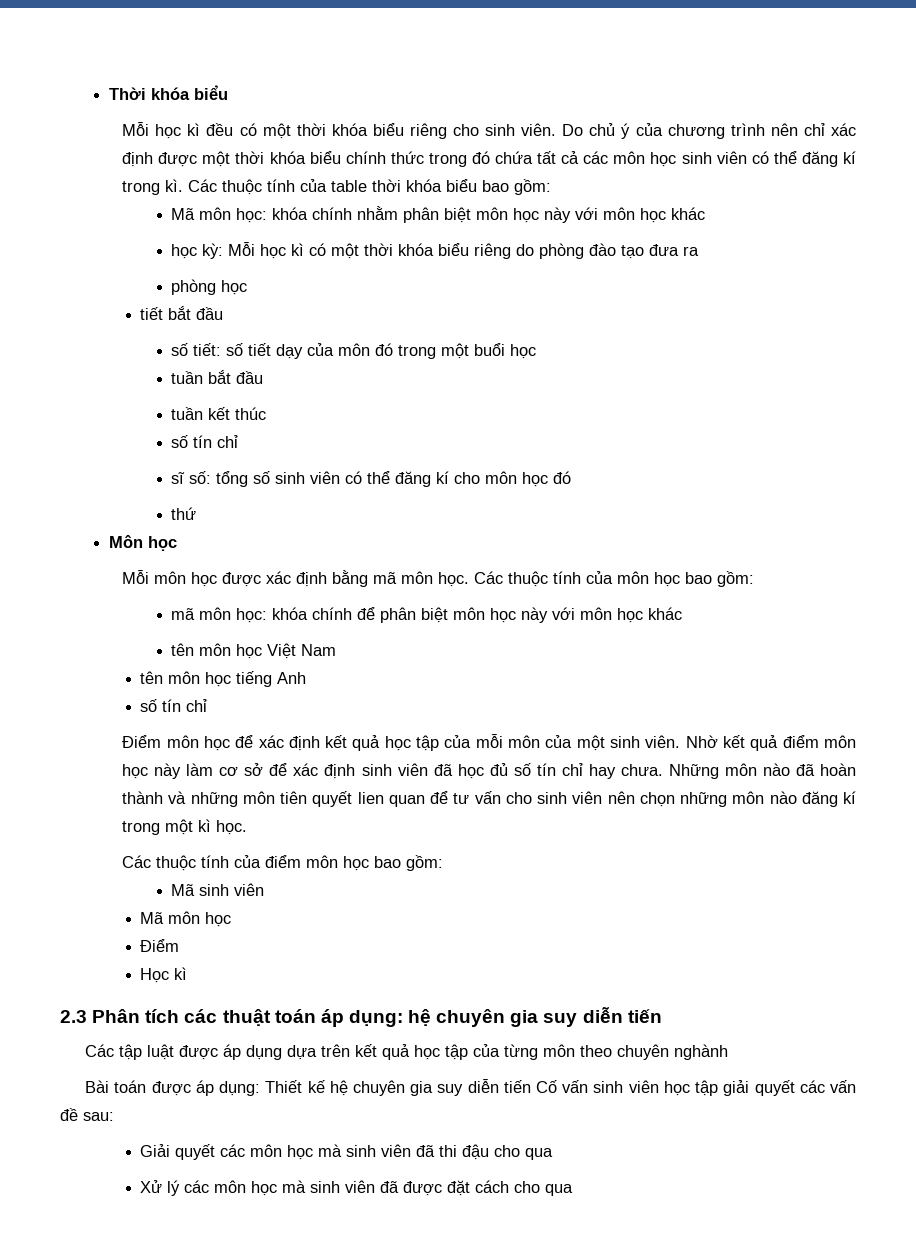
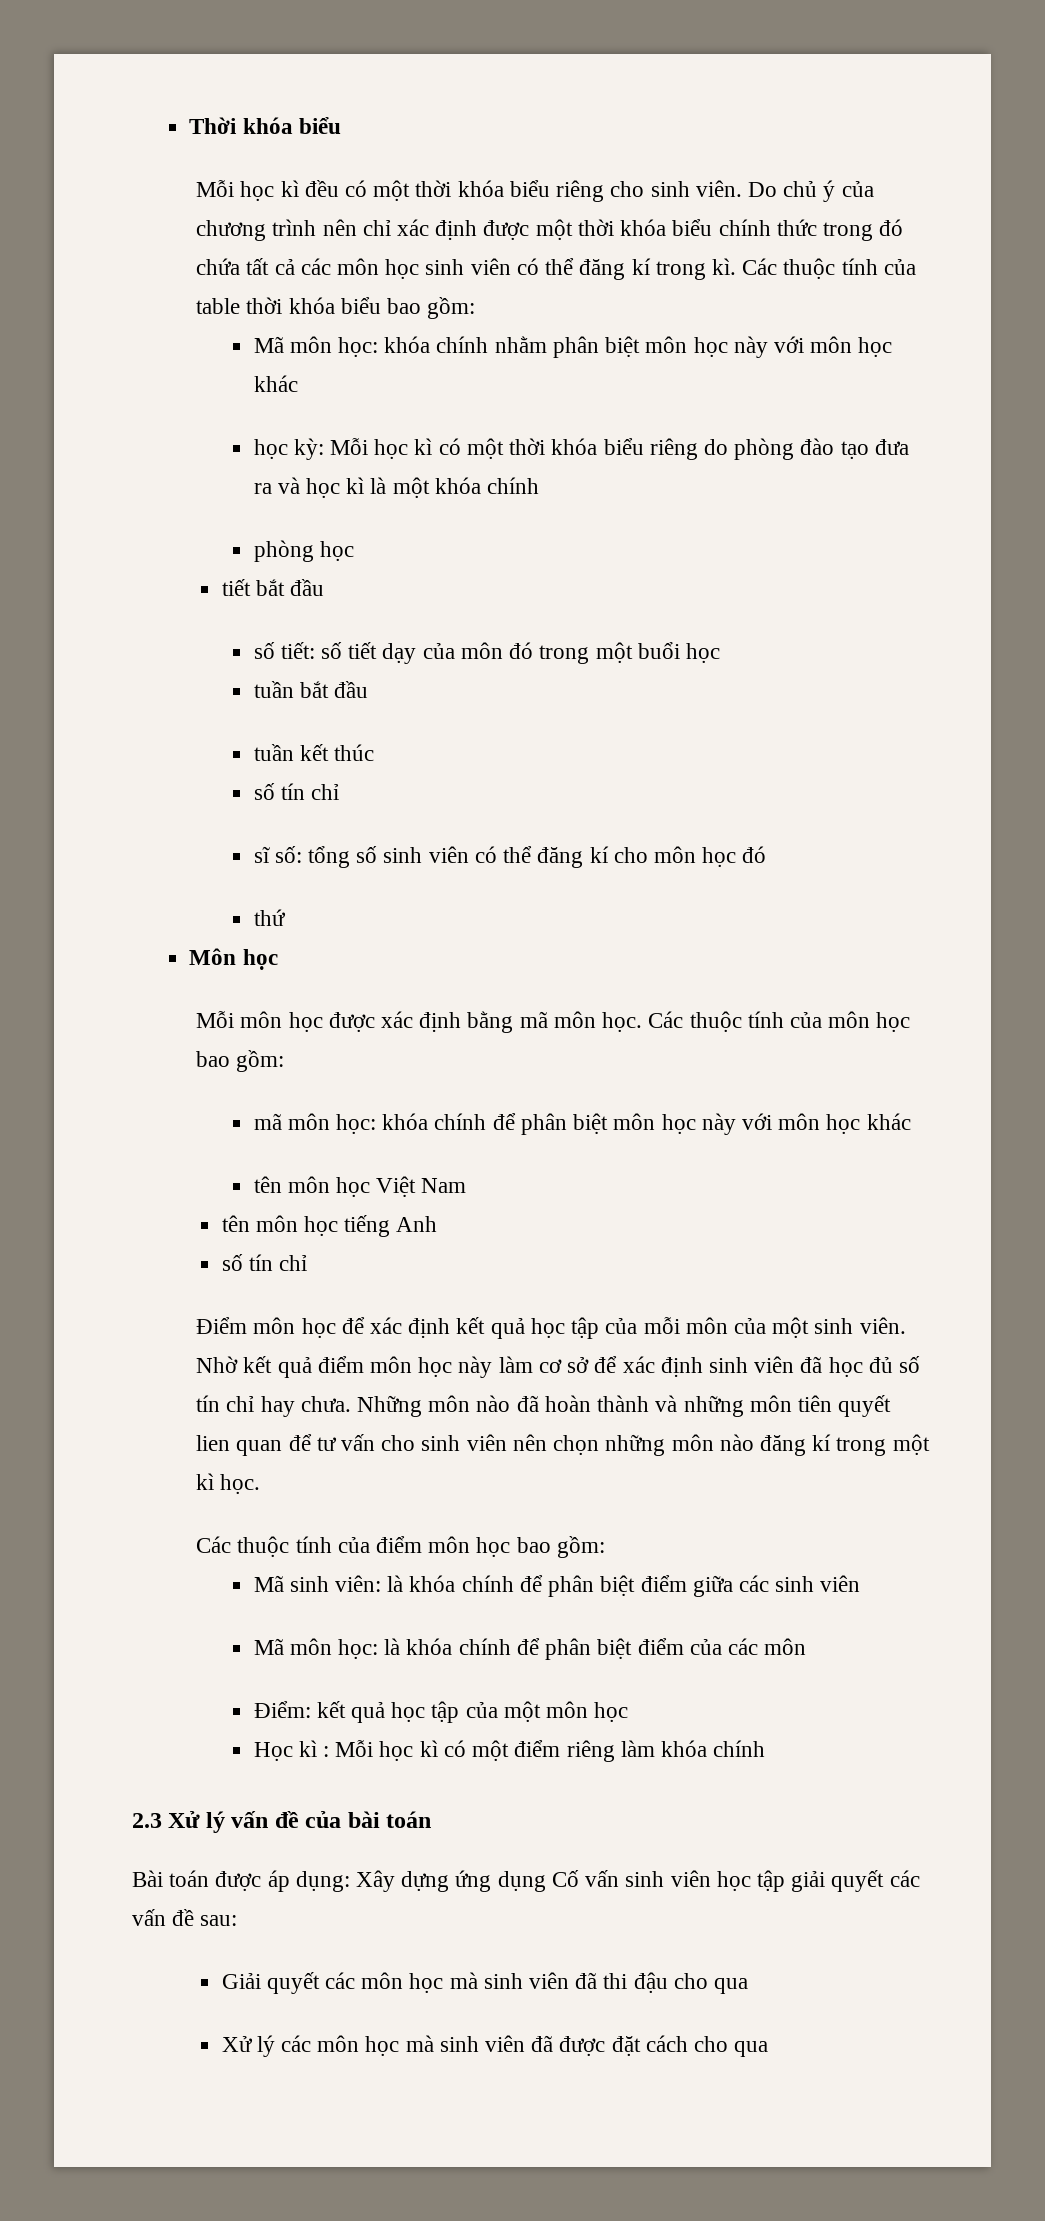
- học kỳ: Mỗi học kì có một thời khóa biểu riêng do phòng đào tạo đưa ra
+ học kỳ: Mỗi học kì có một thời khóa biểu riêng do phòng đào tạo đưa ra và học kì là một khóa chính
- Mã sinh viên
- Mã môn học
- Điểm
- Học kì
- 2.3 Phân tích các thuật toán áp dụng: hệ chuyên gia suy diễn tiến
- Các tập luật được áp dụng dựa trên kết quả học tập của từng môn theo chuyên nghành
+ Mã sinh viên: là khóa chính để phân biệt điểm giữa các sinh viên
+ Mã môn học: là khóa chính để phân biệt điểm của các môn
+ Điểm: kết quả học tập của một môn học
+ Học kì : Mỗi học kì có một điểm riêng làm khóa chính
+ 2.3 Xử lý vấn đề của bài toán
- Bài toán được áp dụng: Thiết kế hệ chuyên gia suy diễn tiến Cố vấn sinh viên học tập giải quyết các vấn đề sau:
+ Bài toán được áp dụng: Xây dựng ứng dụng Cố vấn sinh viên học tập giải quyết các vấn đề sau:

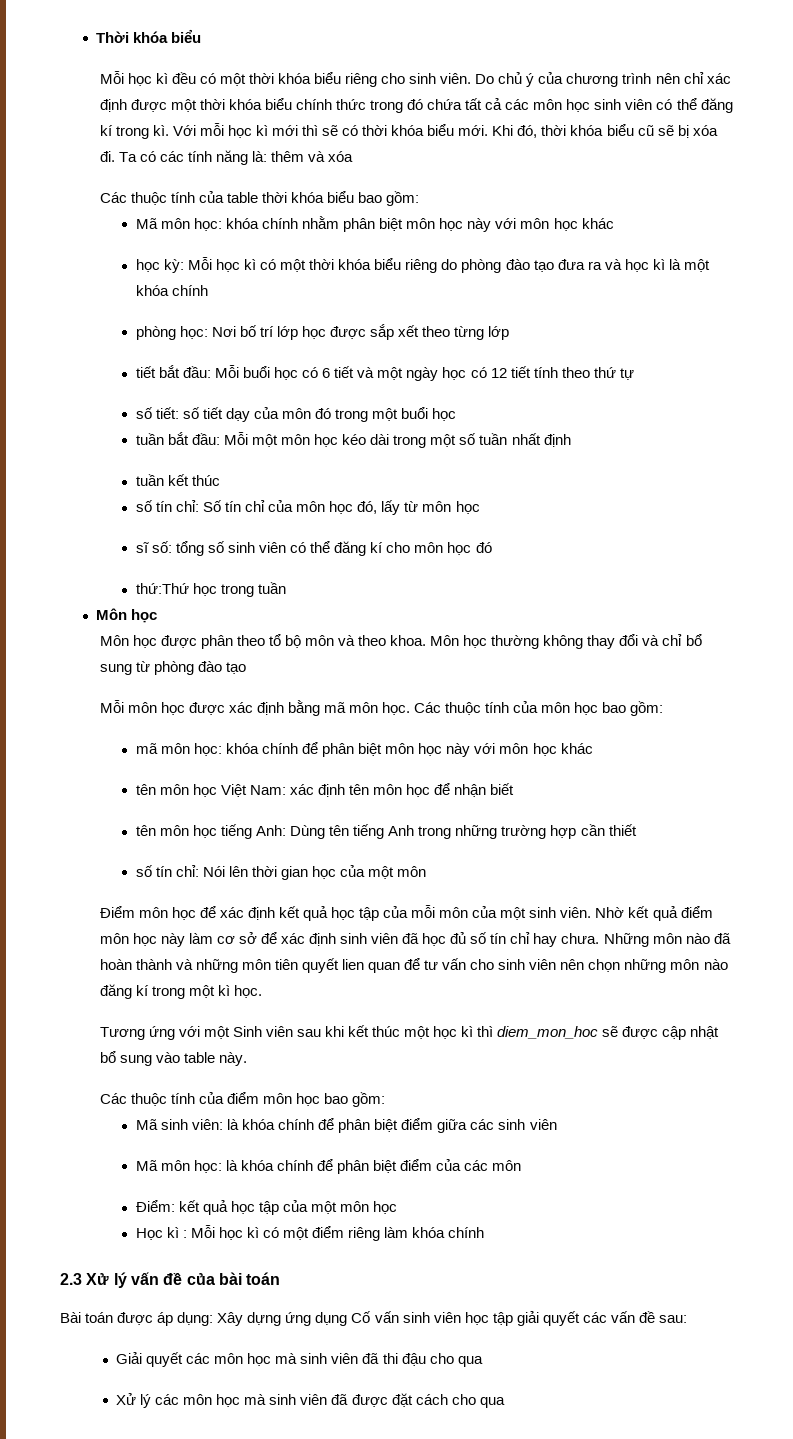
- Do chủ ý của chương trình nên chỉ xác định được một thời khóa biểu chính thức trong đó chứa tất cả các môn học sinh viên có thể đăng kí trong kì. Các thuộc tính của table thời khóa biểu bao gồm:
+ Do chủ ý của chương trình nên chỉ xác định được một thời khóa biểu chính thức trong đó chứa tất cả các môn học sinh viên có thể đăng kí trong kì. Với mỗi học kì mới thì sẽ có thời khóa biểu mới. Khi đó, thời khóa biểu cũ sẽ bị xóa đi. Ta có các tính năng là: thêm và xóa
+ Các thuộc tính của table thời khóa biểu bao gồm:
- phòng học
- tiết bắt đầu
+ phòng học: Nơi bố trí lớp học được sắp xết theo từng lớp
+ tiết bắt đầu: Mỗi buổi học có 6 tiết và một ngày học có 12 tiết tính theo thứ tự
- tuần bắt đầu
+ tuần bắt đầu: Mỗi một môn học kéo dài trong một số tuần nhất định
  tuần kết thúc
- số tín chỉ
+ số tín chỉ: Số tín chỉ của môn học đó, lấy từ môn học
- thứ
+ thứ:Thứ học trong tuần
  Môn học
+ Môn học được phân theo tổ bộ môn và theo khoa. Môn học thường không thay đổi và chỉ bổ sung từ phòng đào tạo
- tên môn học Việt Nam
- tên môn học tiếng Anh
- số tín chỉ
+ tên môn học Việt Nam: xác định tên môn học để nhận biết
+ tên môn học tiếng Anh: Dùng tên tiếng Anh trong những trường hợp cần thiết
+ số tín chỉ: Nói lên thời gian học của một môn
+ Tương ứng với một Sinh viên sau khi kết thúc một học kì thì diem_mon_hoc sẽ được cập nhật bổ sung vào table này.

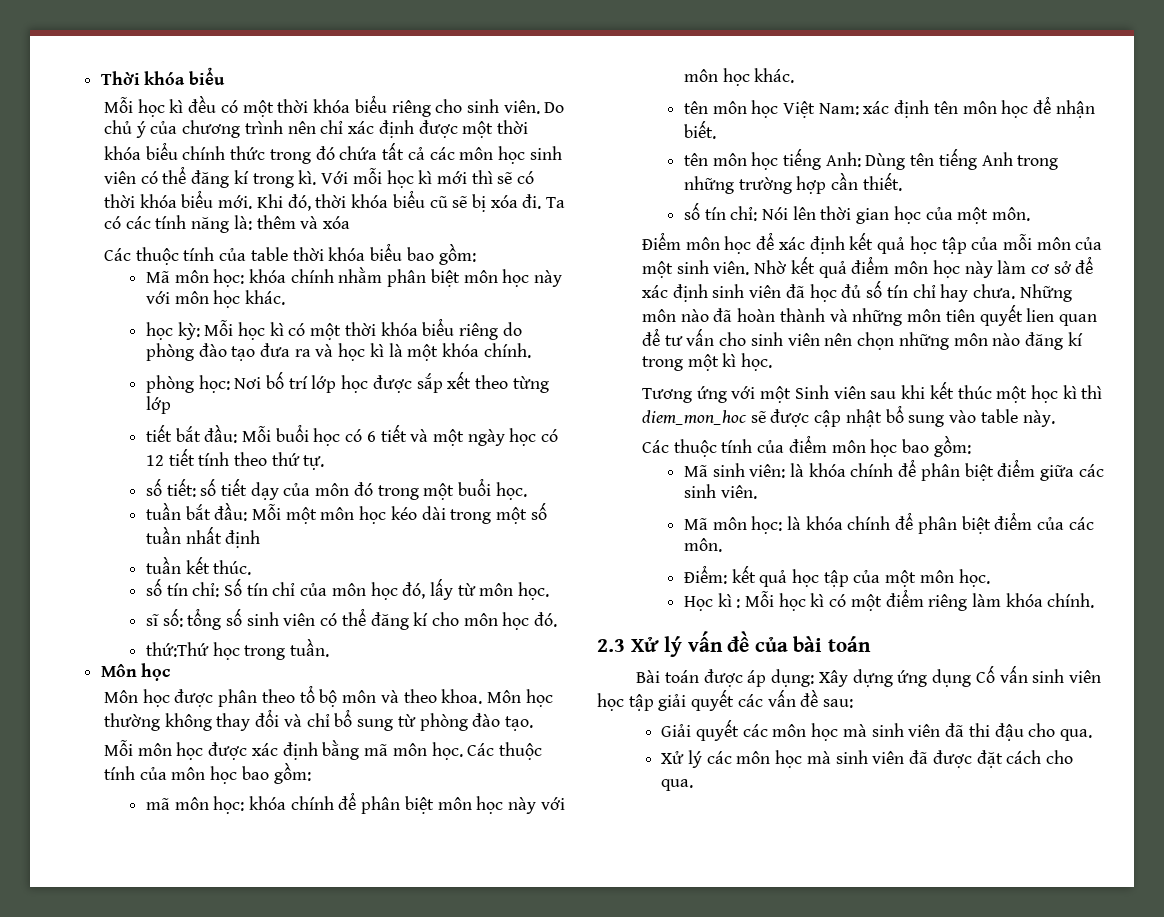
- Mã môn học: khóa chính nhằm phân biệt môn học này với môn học khác
+ Mã môn học: khóa chính nhằm phân biệt môn học này với môn học khác.
- học kỳ: Mỗi học kì có một thời khóa biểu riêng do phòng đào tạo đưa ra và học kì là một khóa chính
+ học kỳ: Mỗi học kì có một thời khóa biểu riêng do phòng đào tạo đưa ra và học kì là một khóa chính.
- tiết bắt đầu: Mỗi buổi học có 6 tiết và một ngày học có 12 tiết tính theo thứ tự
+ tiết bắt đầu: Mỗi buổi học có 6 tiết và một ngày học có 12 tiết tính theo thứ tự.
- số tiết: số tiết dạy của môn đó trong một buổi học
+ số tiết: số tiết dạy của môn đó trong một buổi học.
- tuần kết thúc
+ tuần kết thúc.
- số tín chỉ: Số tín chỉ của môn học đó, lấy từ môn học
+ số tín chỉ: Số tín chỉ của môn học đó, lấy từ môn học.
- sĩ số: tổng số sinh viên có thể đăng kí cho môn học đó
+ sĩ số: tổng số sinh viên có thể đăng kí cho môn học đó.
- thứ:Thứ học trong tuần
+ thứ:Thứ học trong tuần.
- Môn học thường không thay đổi và chỉ bổ sung từ phòng đào tạo
+ Môn học thường không thay đổi và chỉ bổ sung từ phòng đào tạo.
- mã môn học: khóa chính để phân biệt môn học này với môn học khác
+ mã môn học: khóa chính để phân biệt môn học này với môn học khác.
- tên môn học Việt Nam: xác định tên môn học để nhận biết
+ tên môn học Việt Nam: xác định tên môn học để nhận biết.
- tên môn học tiếng Anh: Dùng tên tiếng Anh trong những trường hợp cần thiết
+ tên môn học tiếng Anh: Dùng tên tiếng Anh trong những trường hợp cần thiết.
- số tín chỉ: Nói lên thời gian học của một môn
+ số tín chỉ: Nói lên thời gian học của một môn.
- Mã sinh viên: là khóa chính để phân biệt điểm giữa các sinh viên
+ Mã sinh viên: là khóa chính để phân biệt điểm giữa các sinh viên.
- Mã môn học: là khóa chính để phân biệt điểm của các môn
+ Mã môn học: là khóa chính để phân biệt điểm của các môn.
- Điểm: kết quả học tập của một môn học
+ Điểm: kết quả học tập của một môn học.
- Học kì : Mỗi học kì có một điểm riêng làm khóa chính
+ Học kì : Mỗi học kì có một điểm riêng làm khóa chính.
- Giải quyết các môn học mà sinh viên đã thi đậu cho qua
+ Giải quyết các môn học mà sinh viên đã thi đậu cho qua.
- Xử lý các môn học mà sinh viên đã được đặt cách cho qua
+ Xử lý các môn học mà sinh viên đã được đặt cách cho qua.

